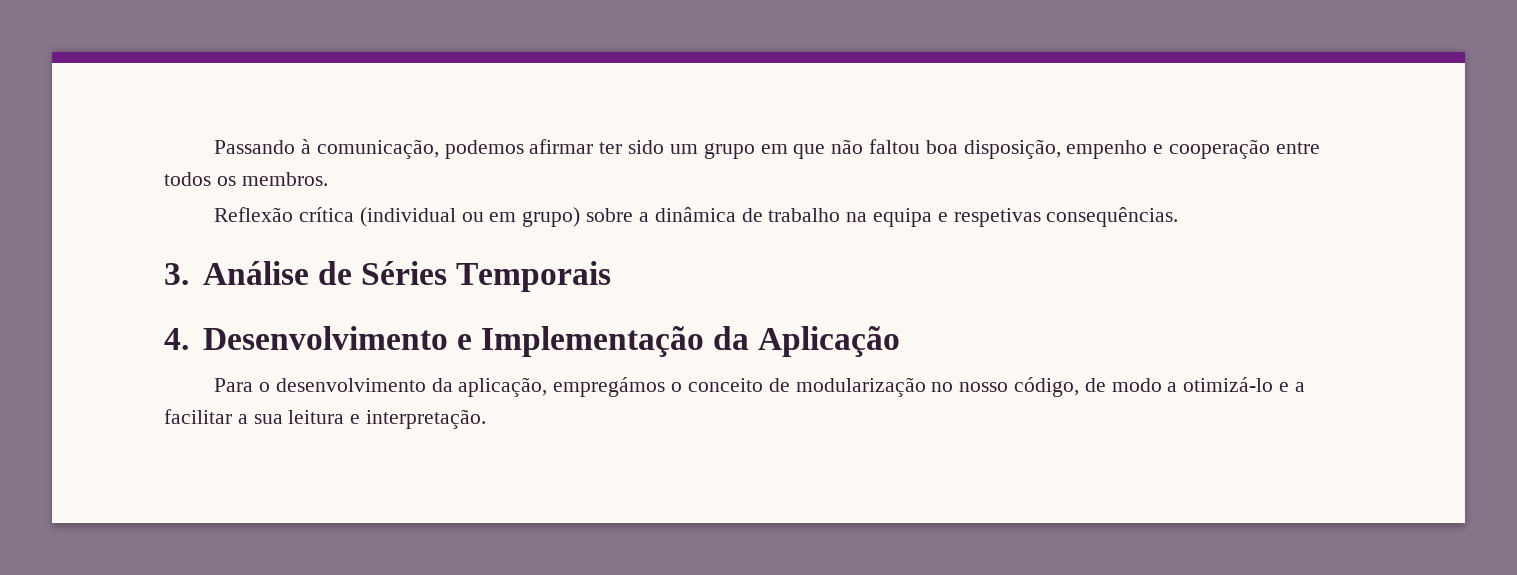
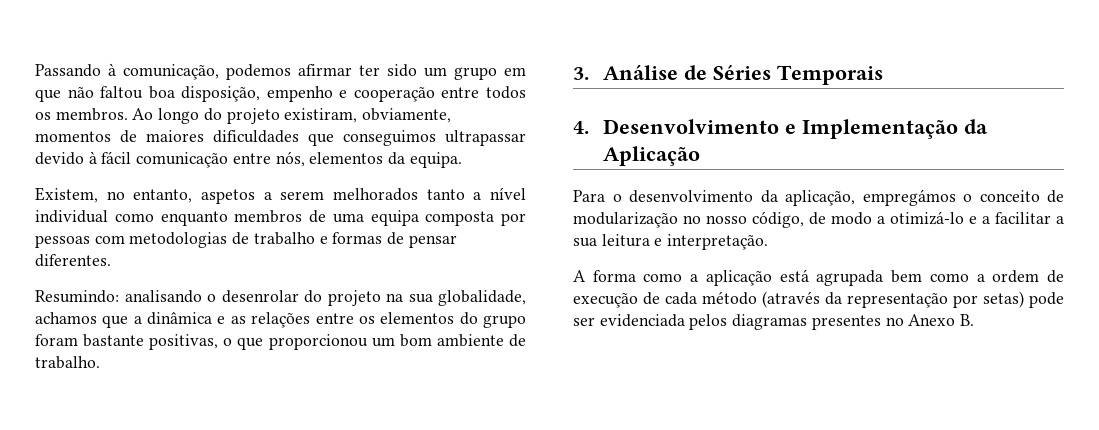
- Passando à comunicação, podemos afirmar ter sido um grupo em que não faltou boa disposição, empenho e cooperação entre todos os membros.
- Reflexão crítica (individual ou em grupo) sobre a dinâmica de trabalho na equipa e respetivas consequências.
+ Passando à comunicação, podemos afirmar ter sido um grupo em que não faltou boa disposição, empenho e cooperação entre todos os membros. Ao longo do projeto existiram, obviamente, momentos de maiores dificuldades que conseguimos ultrapassar devido à fácil comunicação entre nós, elementos da equipa.
+ Existem, no entanto, aspetos a serem melhorados tanto a nível individual como enquanto membros de uma equipa composta por pessoas com metodologias de trabalho e formas de pensar diferentes.
+ Resumindo: analisando o desenrolar do projeto na sua globalidade, achamos que a dinâmica e as relações entre os elementos do grupo foram bastante positivas, o que proporcionou um bom ambiente de trabalho.
+ A forma como a aplicação está agrupada bem como a ordem de execução de cada método (através da representação por setas) pode ser evidenciada pelos diagramas presentes no Anexo B.

